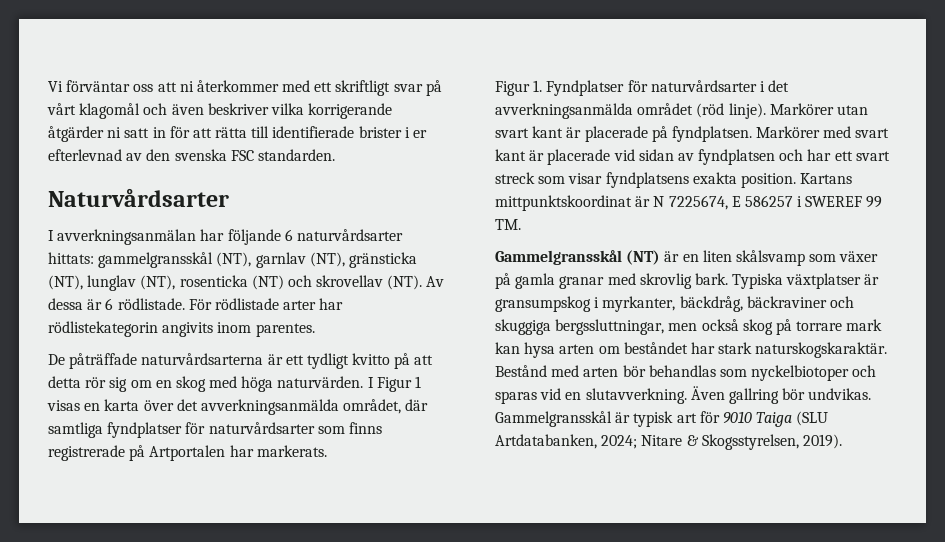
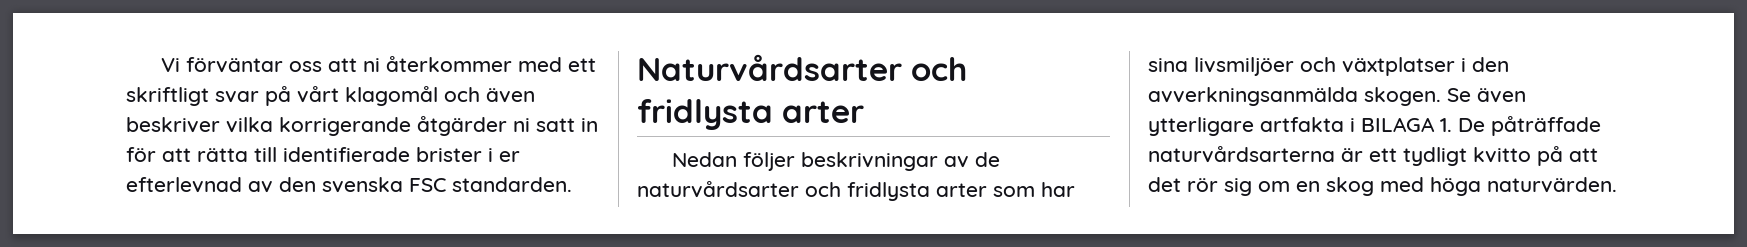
- Naturvårdsarter
- I avverkningsanmälan har följande 6 naturvårdsarter hittats: gammelgransskål (NT), garnlav (NT), gränsticka (NT), lunglav (NT), rosenticka (NT) och skrovellav (NT). Av dessa är 6 rödlistade. För rödlistade arter har rödlistekategorin angivits inom parentes.
- De påträffade naturvårdsarterna är ett tydligt kvitto på att detta rör sig om en skog med höga naturvärden. I Figur 1 visas en karta över det avverkningsanmälda området, där samtliga fyndplatser för naturvårdsarter som finns registrerade på Artportalen har markerats.
- Figur 1. Fyndplatser för naturvårdsarter i det avverkningsanmälda området (röd linje). Markörer utan svart kant är placerade på fyndplatsen. Markörer med svart kant är placerade vid sidan av fyndplatsen och har ett svart streck som visar fyndplatsens exakta position. Kartans mittpunktskoordinat är N 7225674, E 586257 i SWEREF 99 TM.
- Gammelgransskål (NT) är en liten skålsvamp som växer på gamla granar med skrovlig bark. Typiska växtplatser är gransumpskog i myrkanter, bäckdråg, bäckraviner och skuggiga bergssluttningar, men också skog på torrare mark kan hysa arten om beståndet har stark naturskogskaraktär. Bestånd med arten bör behandlas som nyckelbiotoper och sparas vid en slutavverkning. Även gallring bör undvikas. Gammelgransskål är typisk art för 9010 Taiga (SLU Artdatabanken, 2024; Nitare & Skogsstyrelsen, 2019).
+ Naturvårdsarter och fridlysta arter
+ Nedan följer beskrivningar av de naturvårdsarter och fridlysta arter som har sina livsmiljöer och växtplatser i den avverkningsanmälda skogen. Se även ytterligare artfakta i BILAGA 1. De påträffade naturvårdsarterna är ett tydligt kvitto på att det rör sig om en skog med höga naturvärden.

